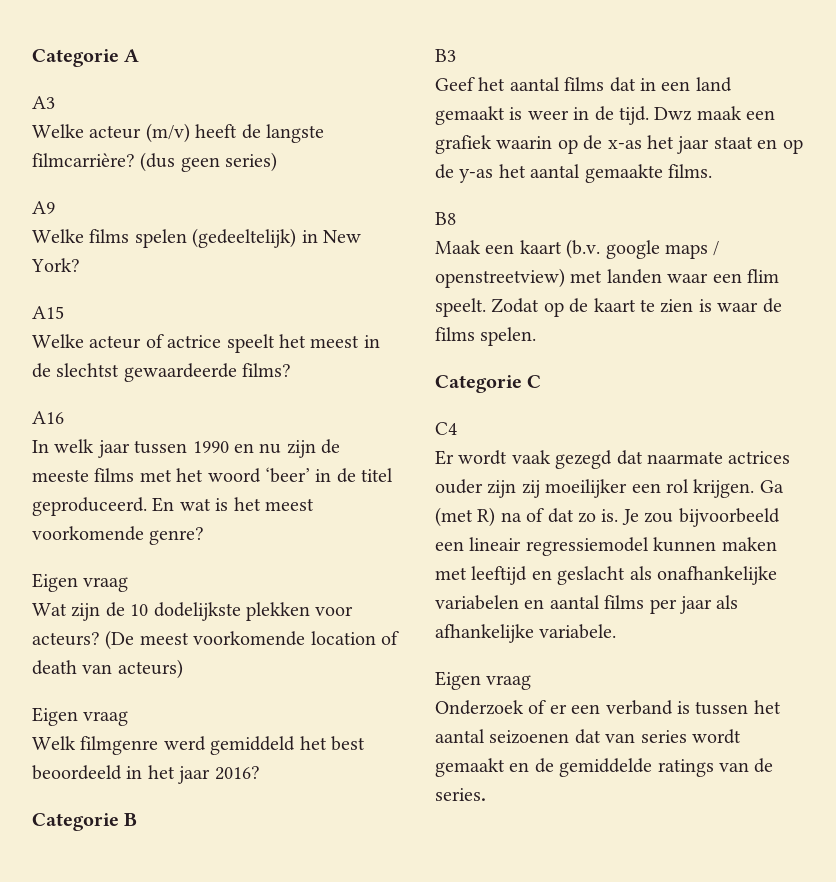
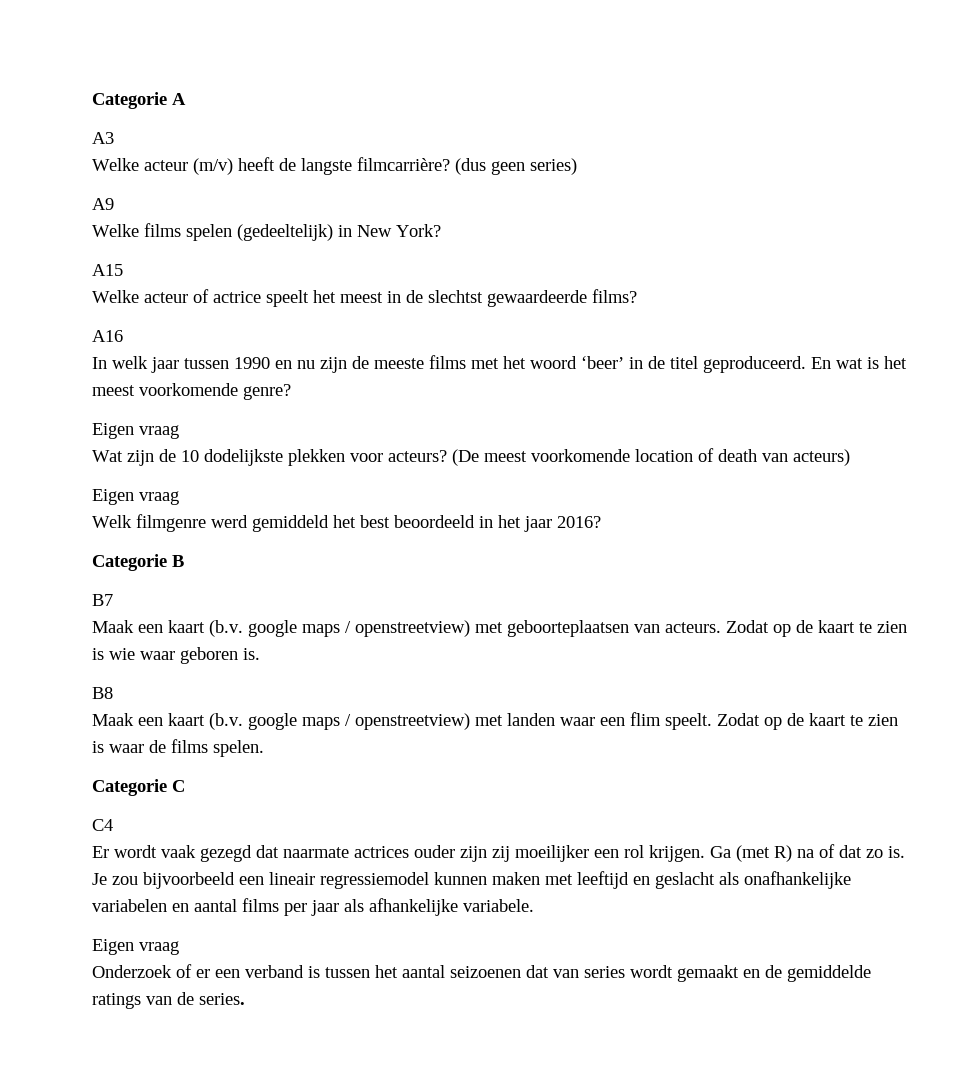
- B3
- Geef het aantal films dat in een land gemaakt is weer in de tijd. Dwz maak een grafiek waarin op de x-as het jaar staat en op de y-as het aantal gemaakte films.
+ B7
+ Maak een kaart (b.v. google maps / openstreetview) met geboorteplaatsen van acteurs. Zodat op de kaart te zien is wie waar geboren is.

